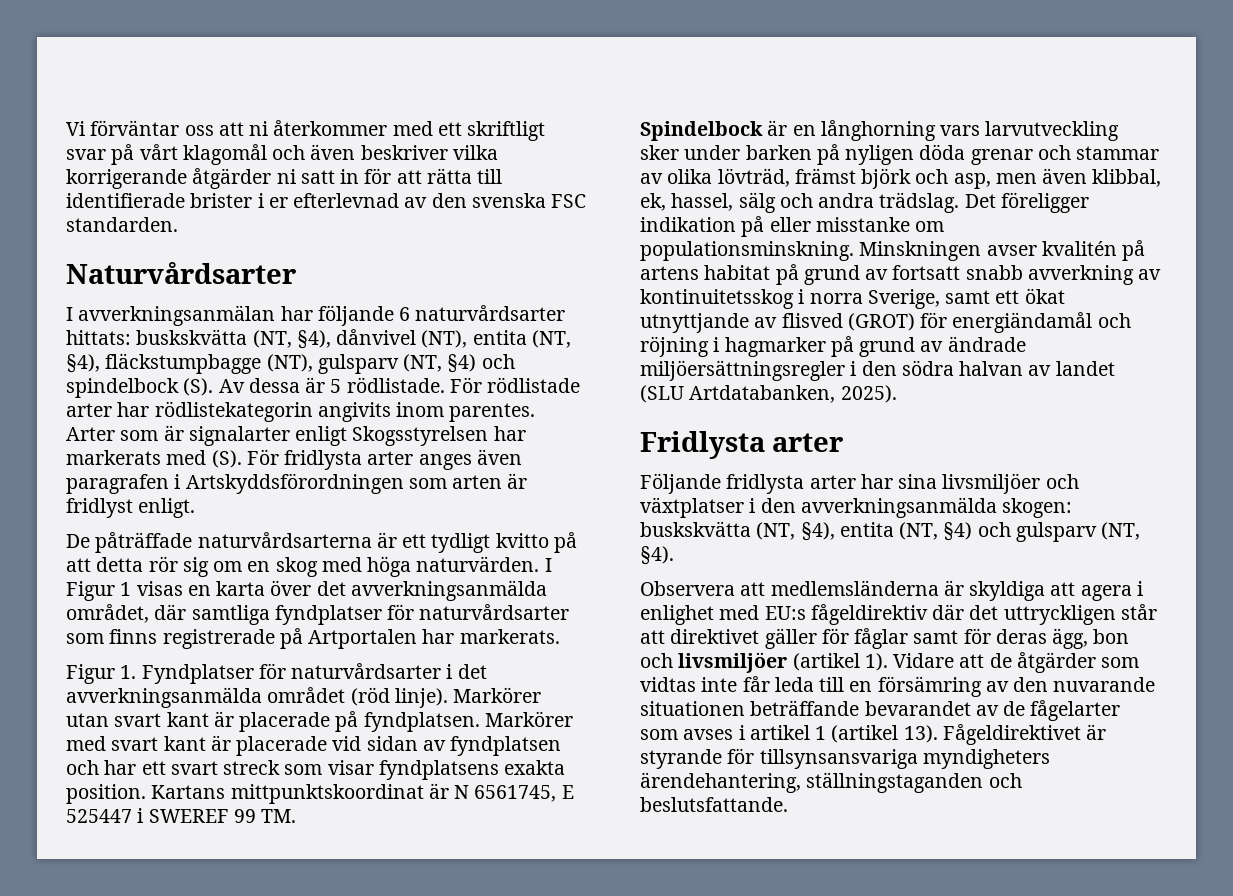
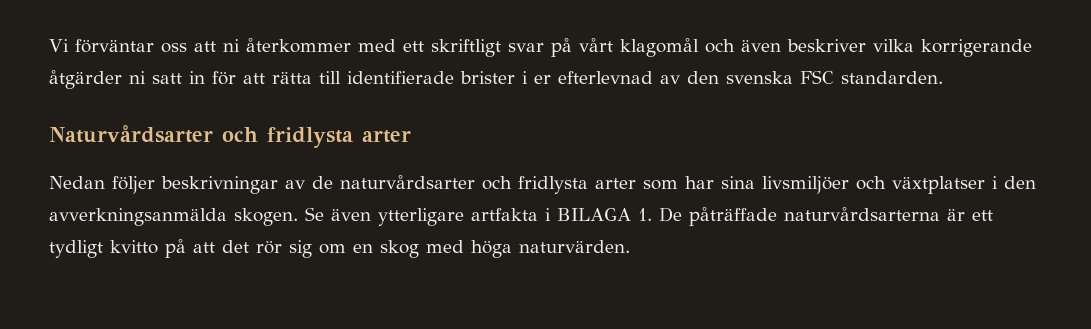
- Naturvårdsarter
- I avverkningsanmälan har följande 6 naturvårdsarter hittats: buskskvätta (NT, §4), dånvivel (NT), entita (NT, §4), fläckstumpbagge (NT), gulsparv (NT, §4) och spindelbock (S). Av dessa är 5 rödlistade. För rödlistade arter har rödlistekategorin angivits inom parentes. Arter som är signalarter enligt Skogsstyrelsen har markerats med (S). För fridlysta arter anges även paragrafen i Artskyddsförordningen som arten är fridlyst enligt.
- De påträffade naturvårdsarterna är ett tydligt kvitto på att detta rör sig om en skog med höga naturvärden. I Figur 1 visas en karta över det avverkningsanmälda området, där samtliga fyndplatser för naturvårdsarter som finns registrerade på Artportalen har markerats.
- Figur 1. Fyndplatser för naturvårdsarter i det avverkningsanmälda området (röd linje). Markörer utan svart kant är placerade på fyndplatsen. Markörer med svart kant är placerade vid sidan av fyndplatsen och har ett svart streck som visar fyndplatsens exakta position. Kartans mittpunktskoordinat är N 6561745, E 525447 i SWEREF 99 TM.
- Spindelbock är en långhorning vars larvutveckling sker under barken på nyligen döda grenar och stammar av olika lövträd, främst björk och asp, men även klibbal, ek, hassel, sälg och andra trädslag. Det föreligger indikation på eller misstanke om populationsminskning. Minskningen avser kvalitén på artens habitat på grund av fortsatt snabb avverkning av kontinuitetsskog i norra Sverige, samt ett ökat utnyttjande av flisved (GROT) för energiändamål och röjning i hagmarker på grund av ändrade miljöersättningsregler i den södra halvan av landet (SLU Artdatabanken, 2025).
- Fridlysta arter
- Följande fridlysta arter har sina livsmiljöer och växtplatser i den avverkningsanmälda skogen: buskskvätta (NT, §4), entita (NT, §4) och gulsparv (NT, §4).
- Observera att medlemsländerna är skyldiga att agera i enlighet med EU:s fågeldirektiv där det uttryckligen står att direktivet gäller för fåglar samt för deras ägg, bon och livsmiljöer (artikel 1). Vidare att de åtgärder som vidtas inte får leda till en försämring av den nuvarande situationen beträffande bevarandet av de fågelarter som avses i artikel 1 (artikel 13). Fågeldirektivet är styrande för tillsynsansvariga myndigheters ärendehantering, ställningstaganden och beslutsfattande.
+ Naturvårdsarter och fridlysta arter
+ Nedan följer beskrivningar av de naturvårdsarter och fridlysta arter som har sina livsmiljöer och växtplatser i den avverkningsanmälda skogen. Se även ytterligare artfakta i BILAGA 1. De påträffade naturvårdsarterna är ett tydligt kvitto på att det rör sig om en skog med höga naturvärden.

